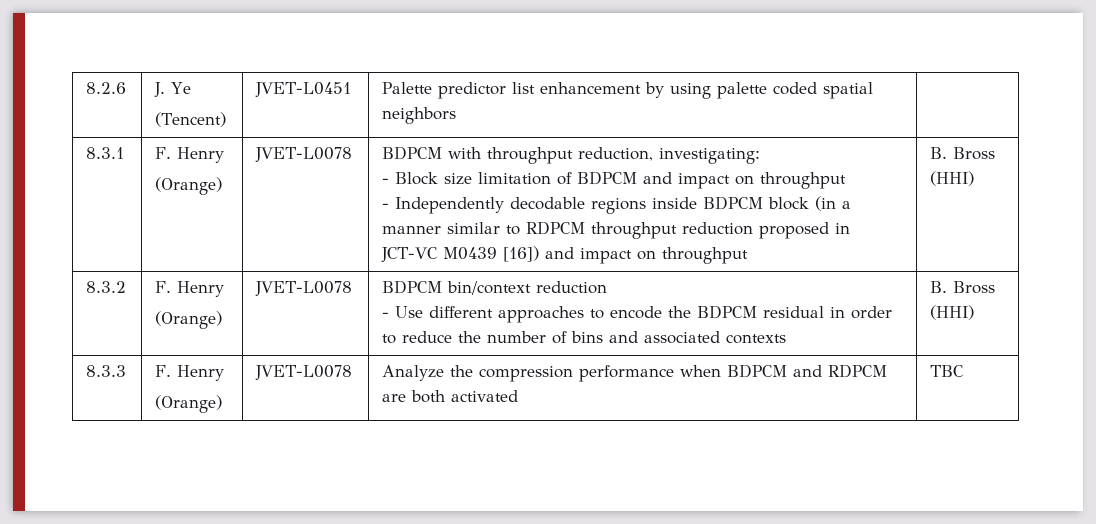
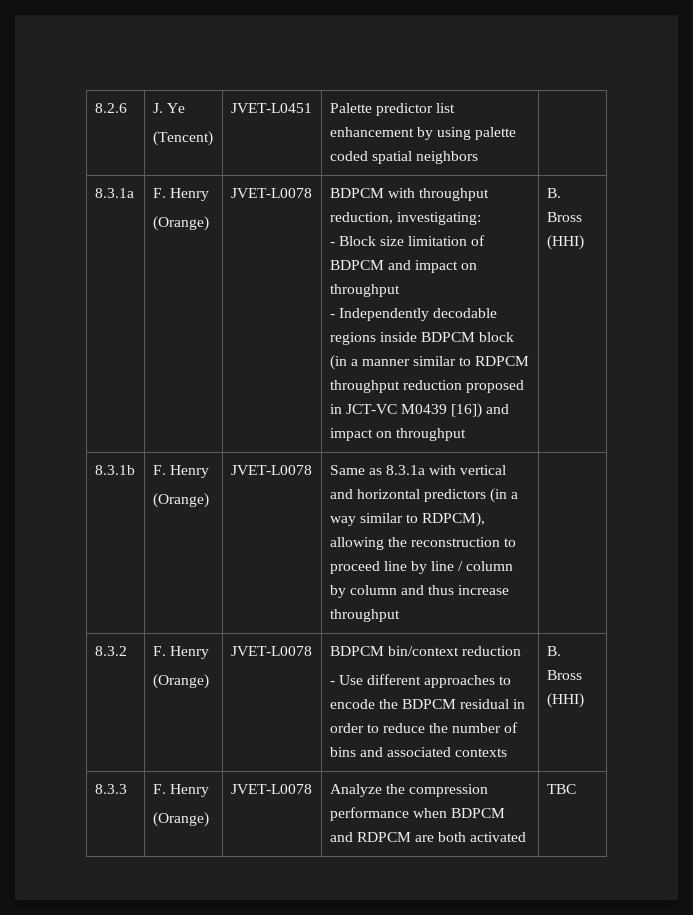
  8.2.6 | J. Ye
  (Tencent) | JVET-L0451 | Palette predictor list enhancement by using palette coded spatial neighbors |
- 8.3.1
+ 8.3.1a
+ 8.3.1b | F. Henry
+ (Orange) | JVET-L0078 | Same as 8.3.1a with vertical and horizontal predictors (in a way similar to RDPCM), allowing the reconstruction to proceed line by line / column by column and thus increase throughput |

